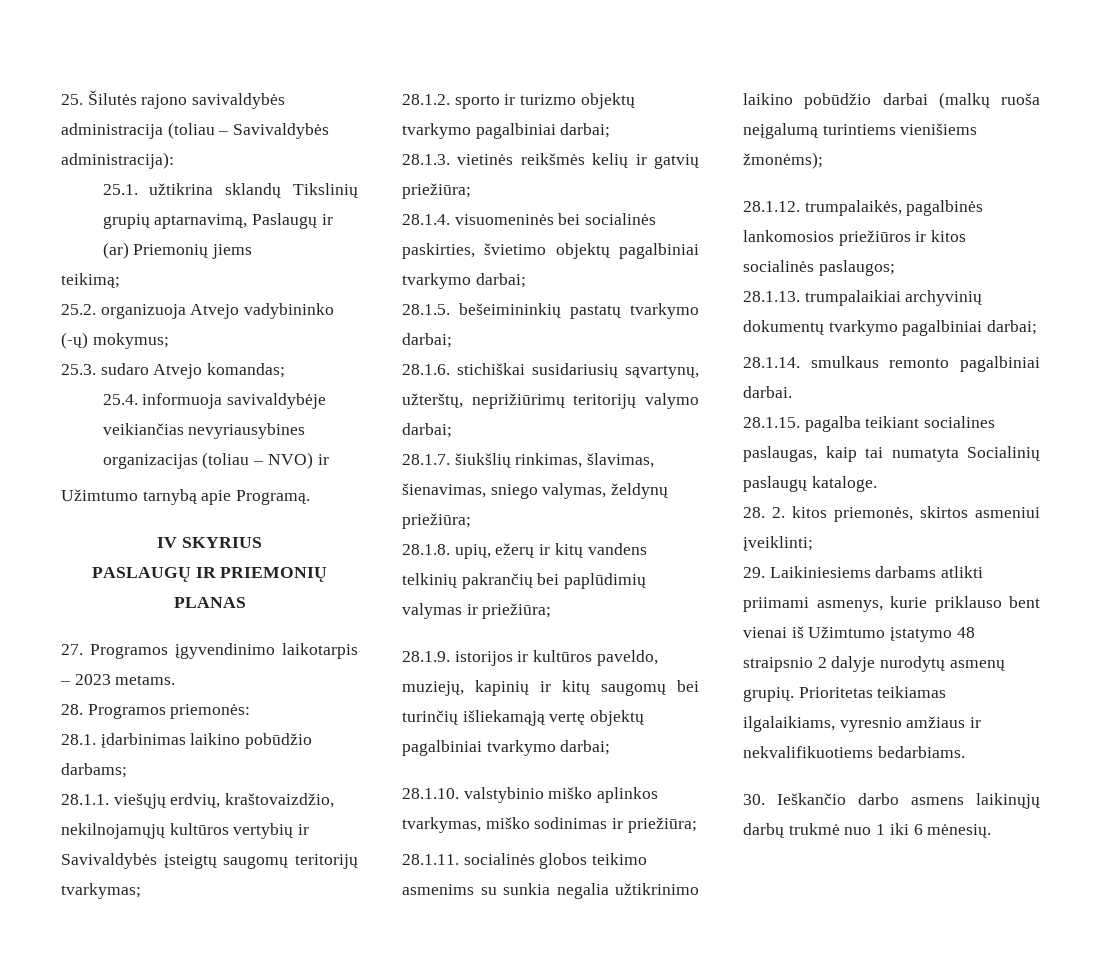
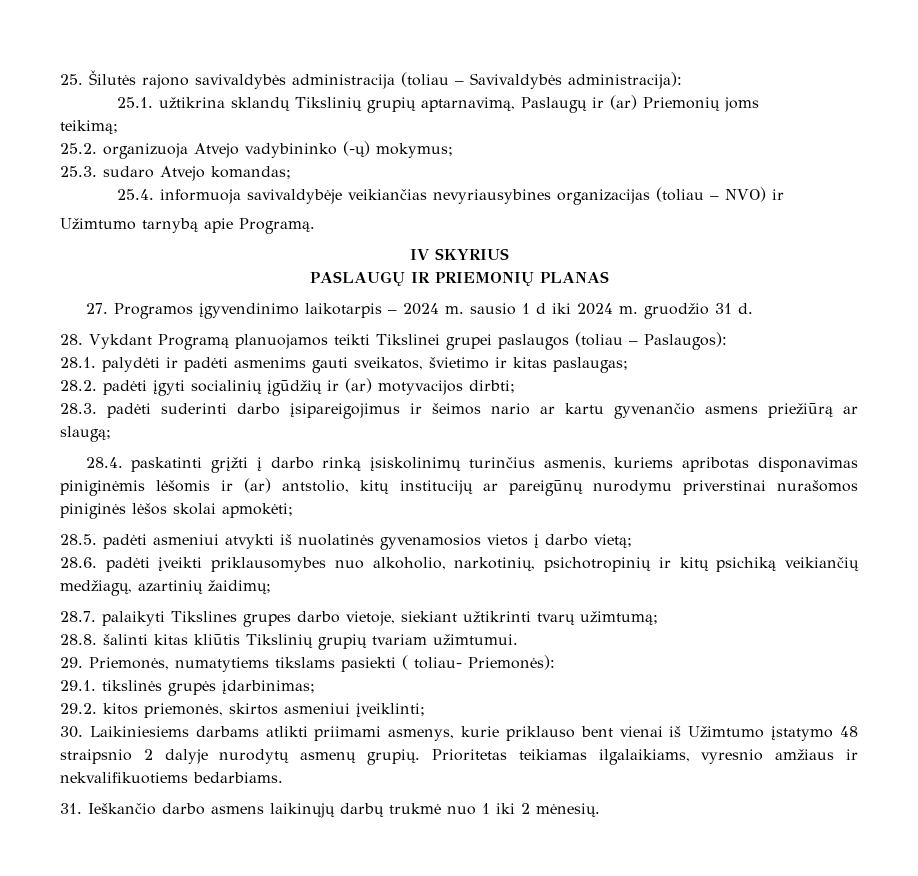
- 25.1. užtikrina sklandų Tikslinių grupių aptarnavimą, Paslaugų ir (ar) Priemonių jiems
+ 25.1. užtikrina sklandų Tikslinių grupių aptarnavimą, Paslaugų ir (ar) Priemonių joms
- 27. Programos įgyvendinimo laikotarpis – 2023 metams.
- 28. Programos priemonės:
- 28.1. įdarbinimas laikino pobūdžio darbams;
- 28.1.1. viešųjų erdvių, kraštovaizdžio, nekilnojamųjų kultūros vertybių ir Savivaldybės įsteigtų saugomų teritorijų tvarkymas;
- 28.1.2. sporto ir turizmo objektų tvarkymo pagalbiniai darbai;
- 28.1.3. vietinės reikšmės kelių ir gatvių priežiūra;
- 28.1.4. visuomeninės bei socialinės paskirties, švietimo objektų pagalbiniai tvarkymo darbai;
- 28.1.5. bešeimininkių pastatų tvarkymo darbai;
- 28.1.6. stichiškai susidariusių sąvartynų, užterštų, neprižiūrimų teritorijų valymo darbai;
- 28.1.7. šiukšlių rinkimas, šlavimas, šienavimas, sniego valymas, želdynų priežiūra;
- 28.1.8. upių, ežerų ir kitų vandens telkinių pakrančių bei paplūdimių valymas ir priežiūra;
- 28.1.9. istorijos ir kultūros paveldo, muziejų, kapinių ir kitų saugomų bei turinčių išliekamąją vertę objektų pagalbiniai tvarkymo darbai;
- 28.1.10. valstybinio miško aplinkos tvarkymas, miško sodinimas ir priežiūra;
- 28.1.11. socialinės globos teikimo asmenims su sunkia negalia užtikrinimo laikino pobūdžio darbai (malkų ruoša neįgalumą turintiems vienišiems žmonėms);
- 28.1.12. trumpalaikės, pagalbinės lankomosios priežiūros ir kitos socialinės paslaugos;
- 28.1.13. trumpalaikiai archyvinių dokumentų tvarkymo pagalbiniai darbai;
- 28.1.14. smulkaus remonto pagalbiniai darbai.
- 28.1.15. pagalba teikiant socialines paslaugas, kaip tai numatyta Socialinių paslaugų kataloge.
- 28. 2. kitos priemonės, skirtos asmeniui įveiklinti;
+ 27. Programos įgyvendinimo laikotarpis – 2024 m. sausio 1 d iki 2024 m. gruodžio 31 d.
+ 28. Vykdant Programą planuojamos teikti Tikslinei grupei paslaugos (toliau – Paslaugos):
+ 28.1. palydėti ir padėti asmenims gauti sveikatos, švietimo ir kitas paslaugas;
+ 28.2. padėti įgyti socialinių įgūdžių ir (ar) motyvacijos dirbti;
+ 28.3. padėti suderinti darbo įsipareigojimus ir šeimos nario ar kartu gyvenančio asmens priežiūrą ar slaugą;
+ 28.4. paskatinti grįžti į darbo rinką įsiskolinimų turinčius asmenis, kuriems apribotas disponavimas piniginėmis lėšomis ir (ar) antstolio, kitų institucijų ar pareigūnų nurodymu priverstinai nurašomos piniginės lėšos skolai apmokėti;
+ 28.5. padėti asmeniui atvykti iš nuolatinės gyvenamosios vietos į darbo vietą;
+ 28.6. padėti įveikti priklausomybes nuo alkoholio, narkotinių, psichotropinių ir kitų psichiką veikiančių medžiagų, azartinių žaidimų;
+ 28.7. palaikyti Tikslines grupes darbo vietoje, siekiant užtikrinti tvarų užimtumą;
+ 28.8. šalinti kitas kliūtis Tikslinių grupių tvariam užimtumui.
+ 29. Priemonės, numatytiems tikslams pasiekti ( toliau- Priemonės):
+ 29.1. tikslinės grupės įdarbinimas;
+ 29.2. kitos priemonės, skirtos asmeniui įveiklinti;
- 29. Laikiniesiems darbams atlikti priimami asmenys, kurie priklauso bent vienai iš Užimtumo įstatymo 48 straipsnio 2 dalyje nurodytų asmenų grupių.
+ 30. Laikiniesiems darbams atlikti priimami asmenys, kurie priklauso bent vienai iš Užimtumo įstatymo 48 straipsnio 2 dalyje nurodytų asmenų grupių.
- 30. Ieškančio darbo asmens laikinųjų darbų trukmė nuo 1 iki 6 mėnesių.
+ 31. Ieškančio darbo asmens laikinųjų darbų trukmė nuo 1 iki 2 mėnesių.

